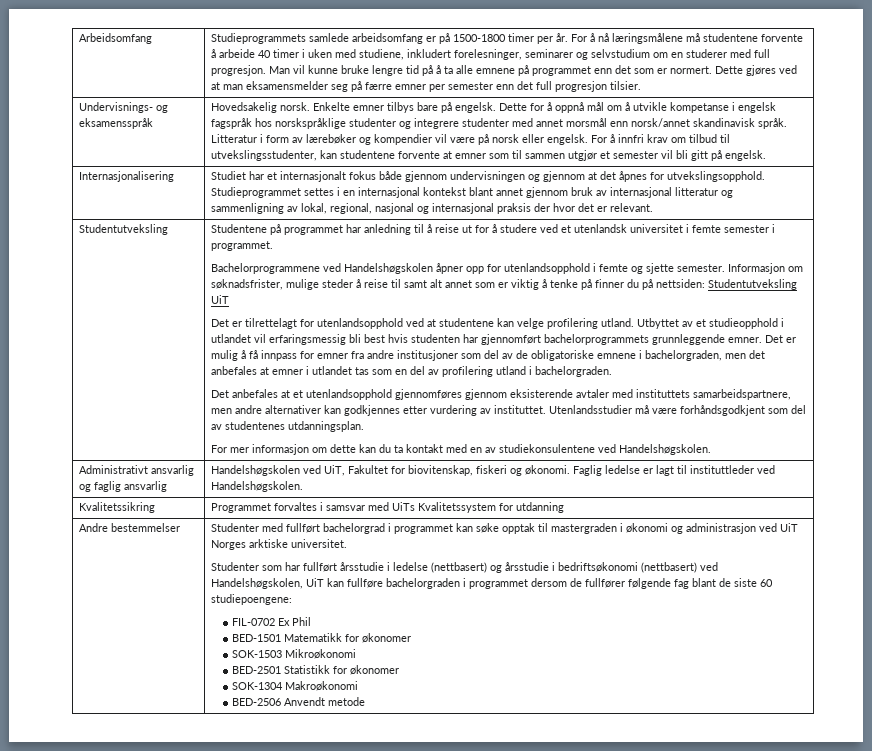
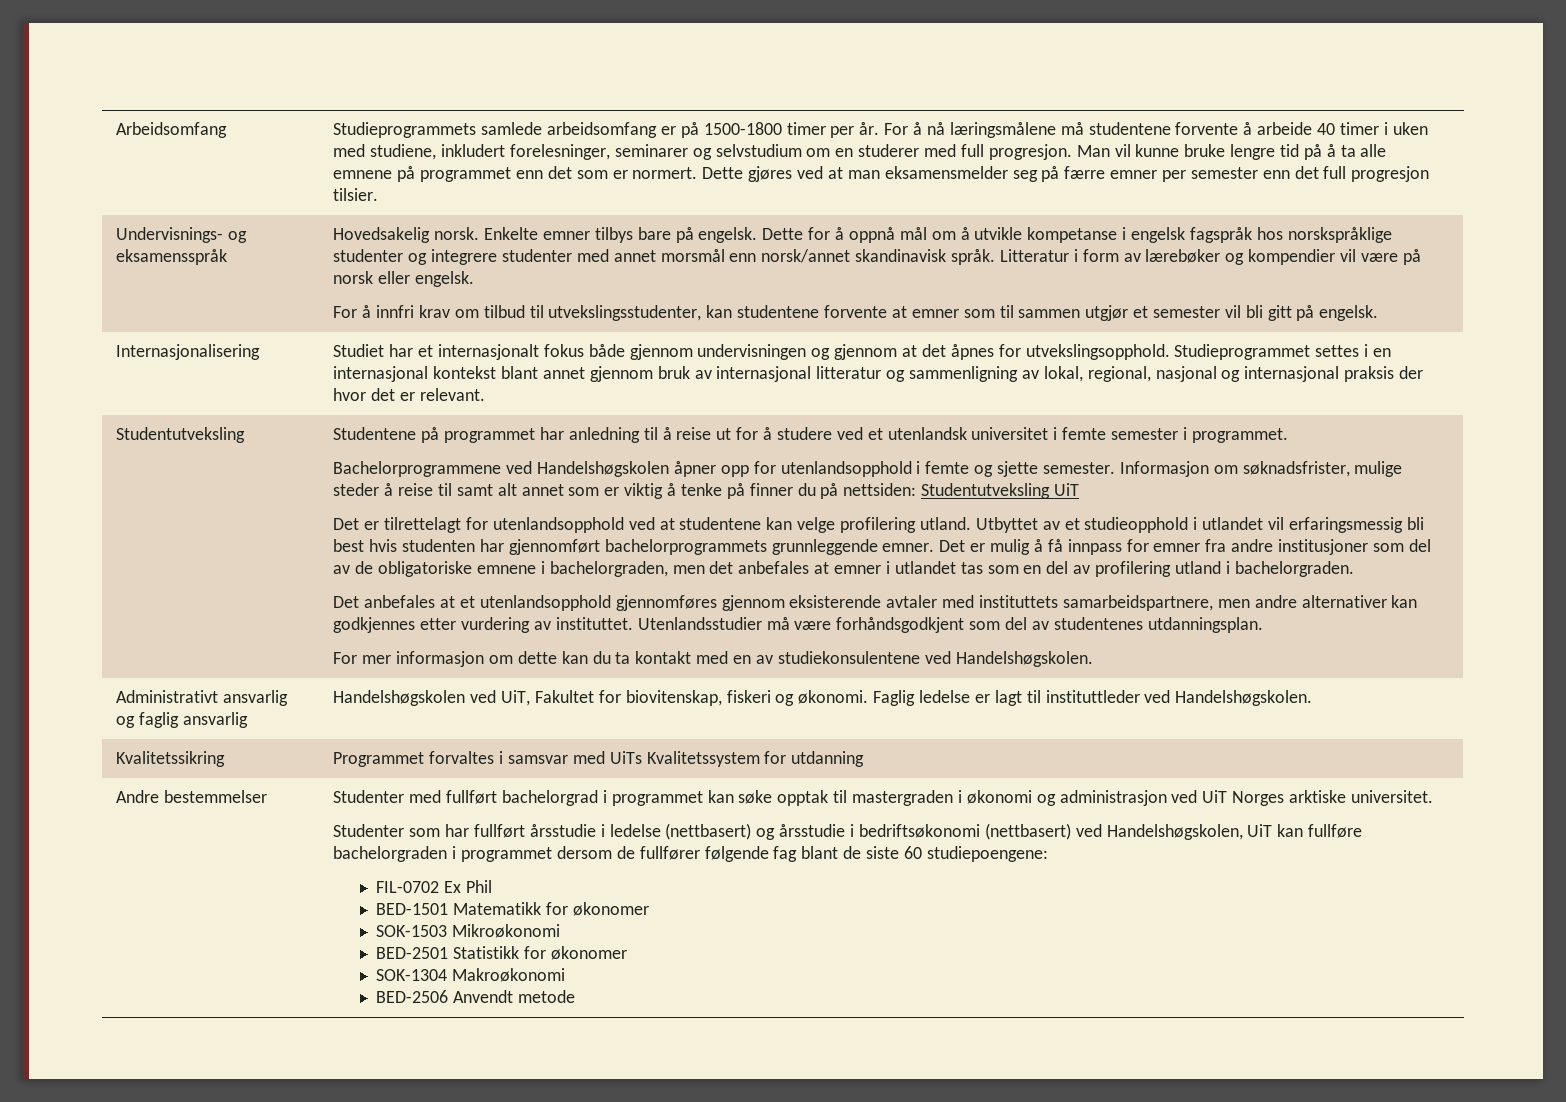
- Litteratur i form av lærebøker og kompendier vil være på norsk eller engelsk. For å innfri krav om tilbud til utvekslingsstudenter, kan studentene forvente at emner som til sammen utgjør et semester vil bli gitt på engelsk.
+ Litteratur i form av lærebøker og kompendier vil være på norsk eller engelsk.
+ For å innfri krav om tilbud til utvekslingsstudenter, kan studentene forvente at emner som til sammen utgjør et semester vil bli gitt på engelsk.

